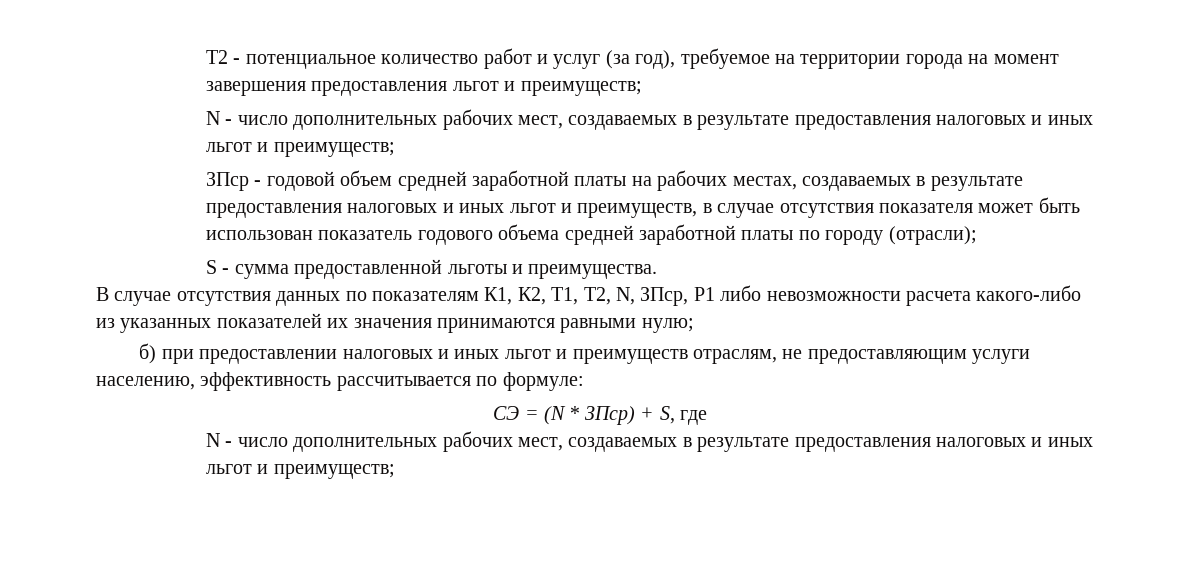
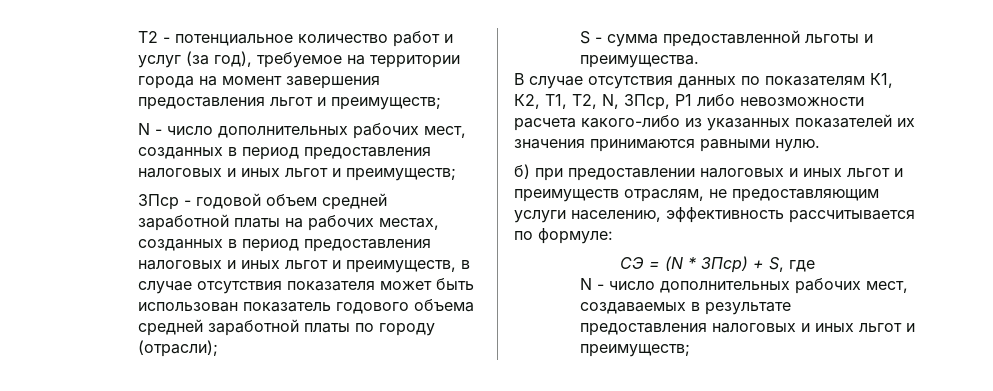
  Т2 - потенциальное количество работ и услуг (за год), требуемое на территории города на момент завершения предоставления льгот и преимуществ;
- N - число дополнительных рабочих мест, создаваемых в результате предоставления налоговых и иных льгот и преимуществ;
+ N - число дополнительных рабочих мест, созданных в период предоставления налоговых и иных льгот и преимуществ;
- ЗПср - годовой объем средней заработной платы на рабочих местах, создаваемых в результате предоставления налоговых и иных льгот и преимуществ, в случае отсутствия показателя может быть использован показатель годового объема средней заработной платы по городу (отрасли);
+ ЗПср - годовой объем средней заработной платы на рабочих местах, созданных в период предоставления налоговых и иных льгот и преимуществ, в случае отсутствия показателя может быть использован показатель годового объема средней заработной платы по городу (отрасли);
- В случае отсутствия данных по показателям К1, К2, Т1, Т2, N, ЗПср, Р1 либо невозможности расчета какого-либо из указанных показателей их значения принимаются равными нулю;
+ В случае отсутствия данных по показателям К1, К2, Т1, Т2, N, ЗПср, Р1 либо невозможности расчета какого-либо из указанных показателей их значения принимаются равными нулю.

